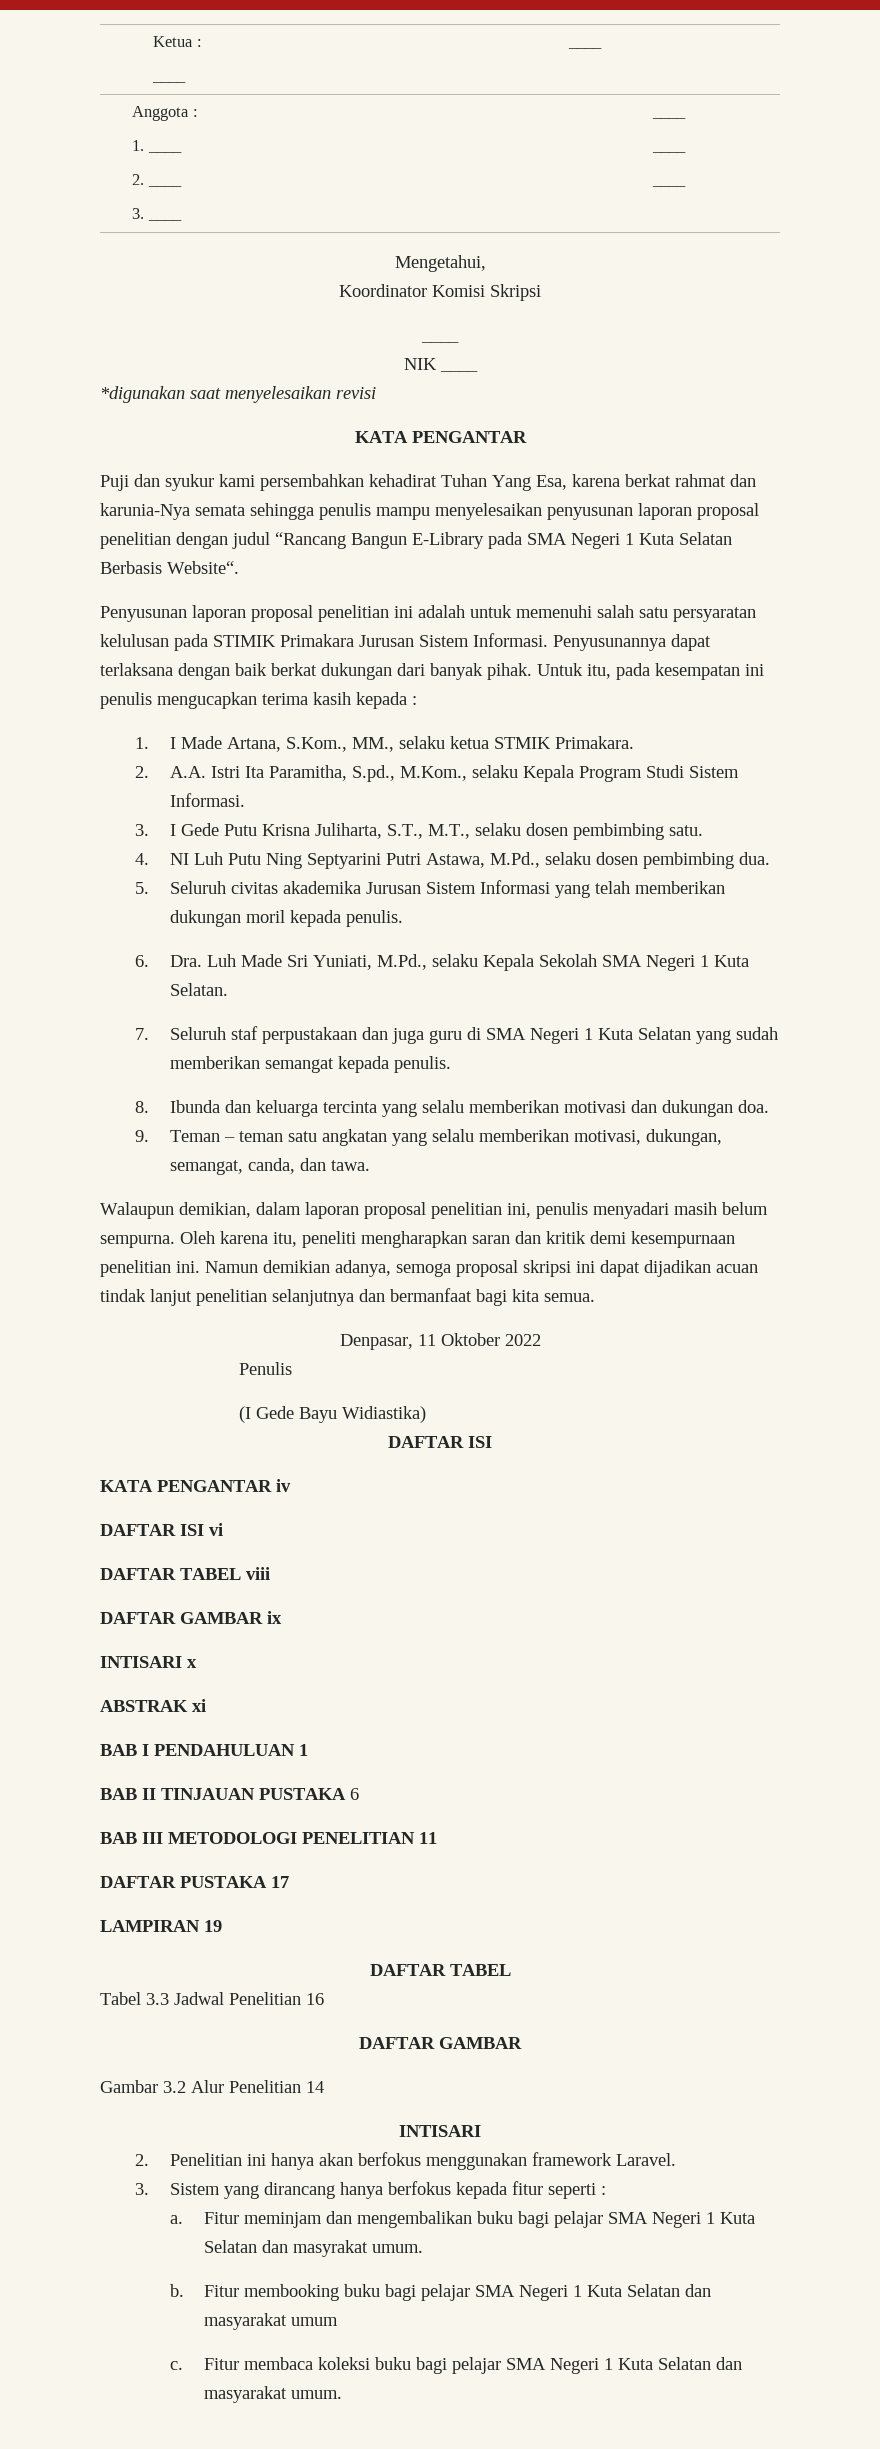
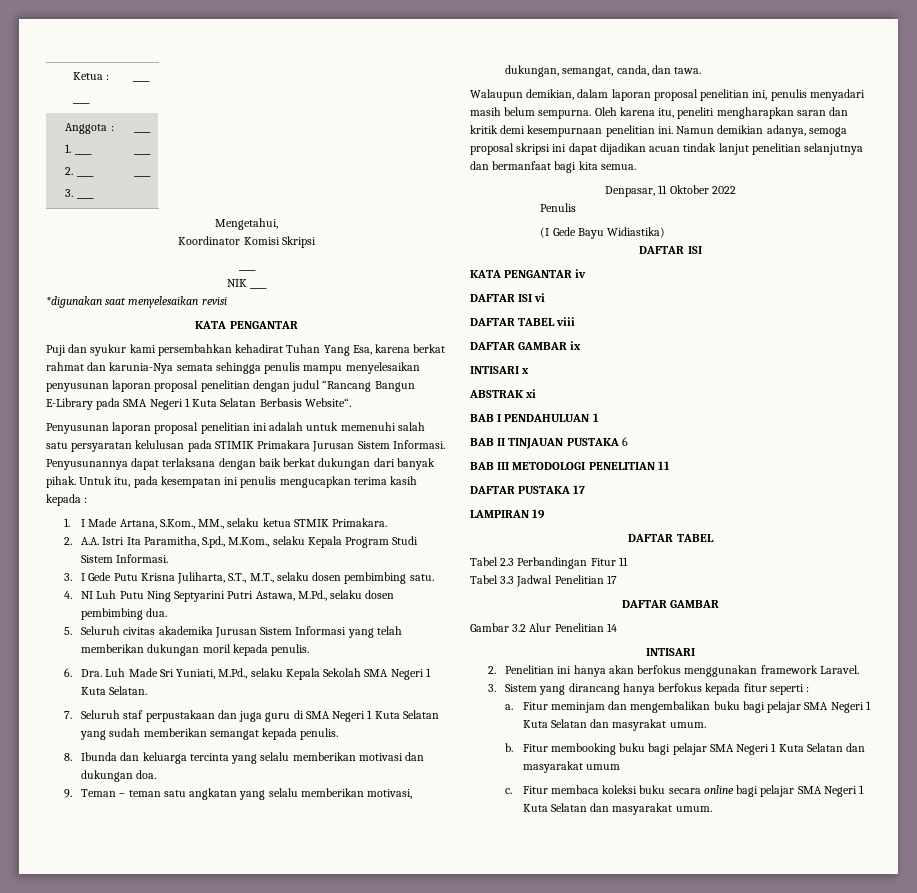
+ Tabel 2.3 Perbandingan Fitur 11
- Tabel 3.3 Jadwal Penelitian 16
+ Tabel 3.3 Jadwal Penelitian 17
- Fitur membaca koleksi buku bagi pelajar SMA Negeri 1 Kuta Selatan dan masyarakat umum.
+ Fitur membaca koleksi buku secara online bagi pelajar SMA Negeri 1 Kuta Selatan dan masyarakat umum.

